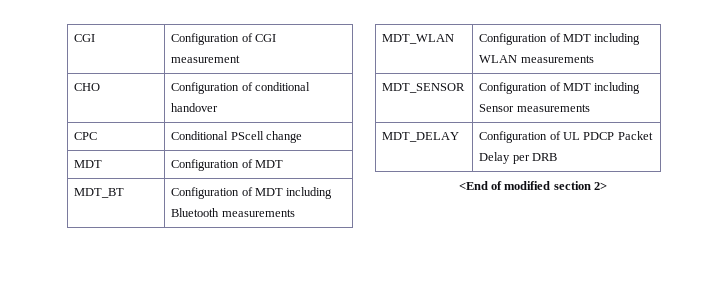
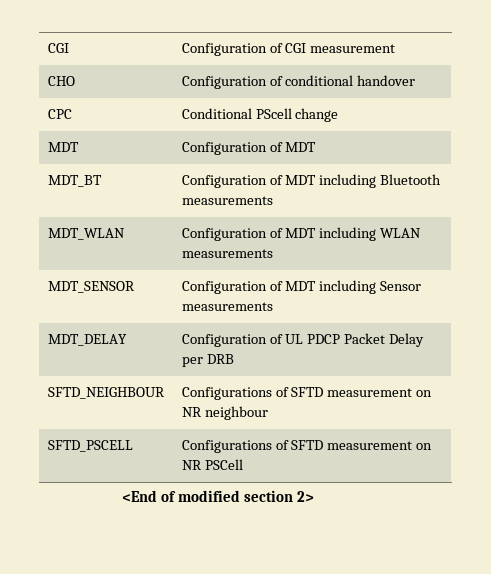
+ SFTD_NEIGHBOUR | Configurations of SFTD measurement on NR neighbour
+ SFTD_PSCELL | Configurations of SFTD measurement on NR PSCell

